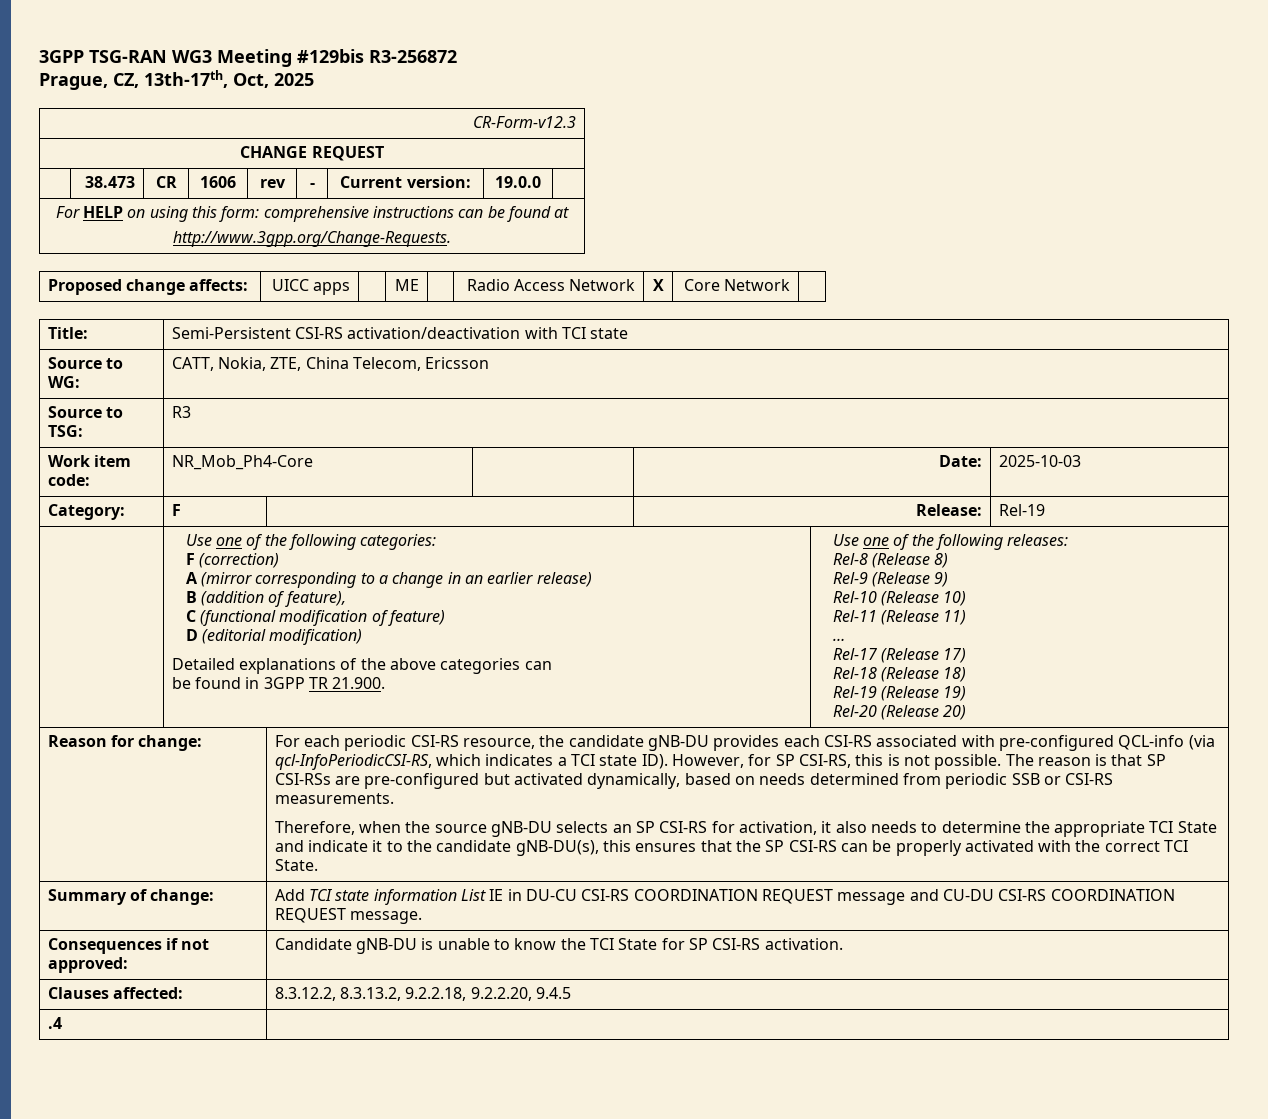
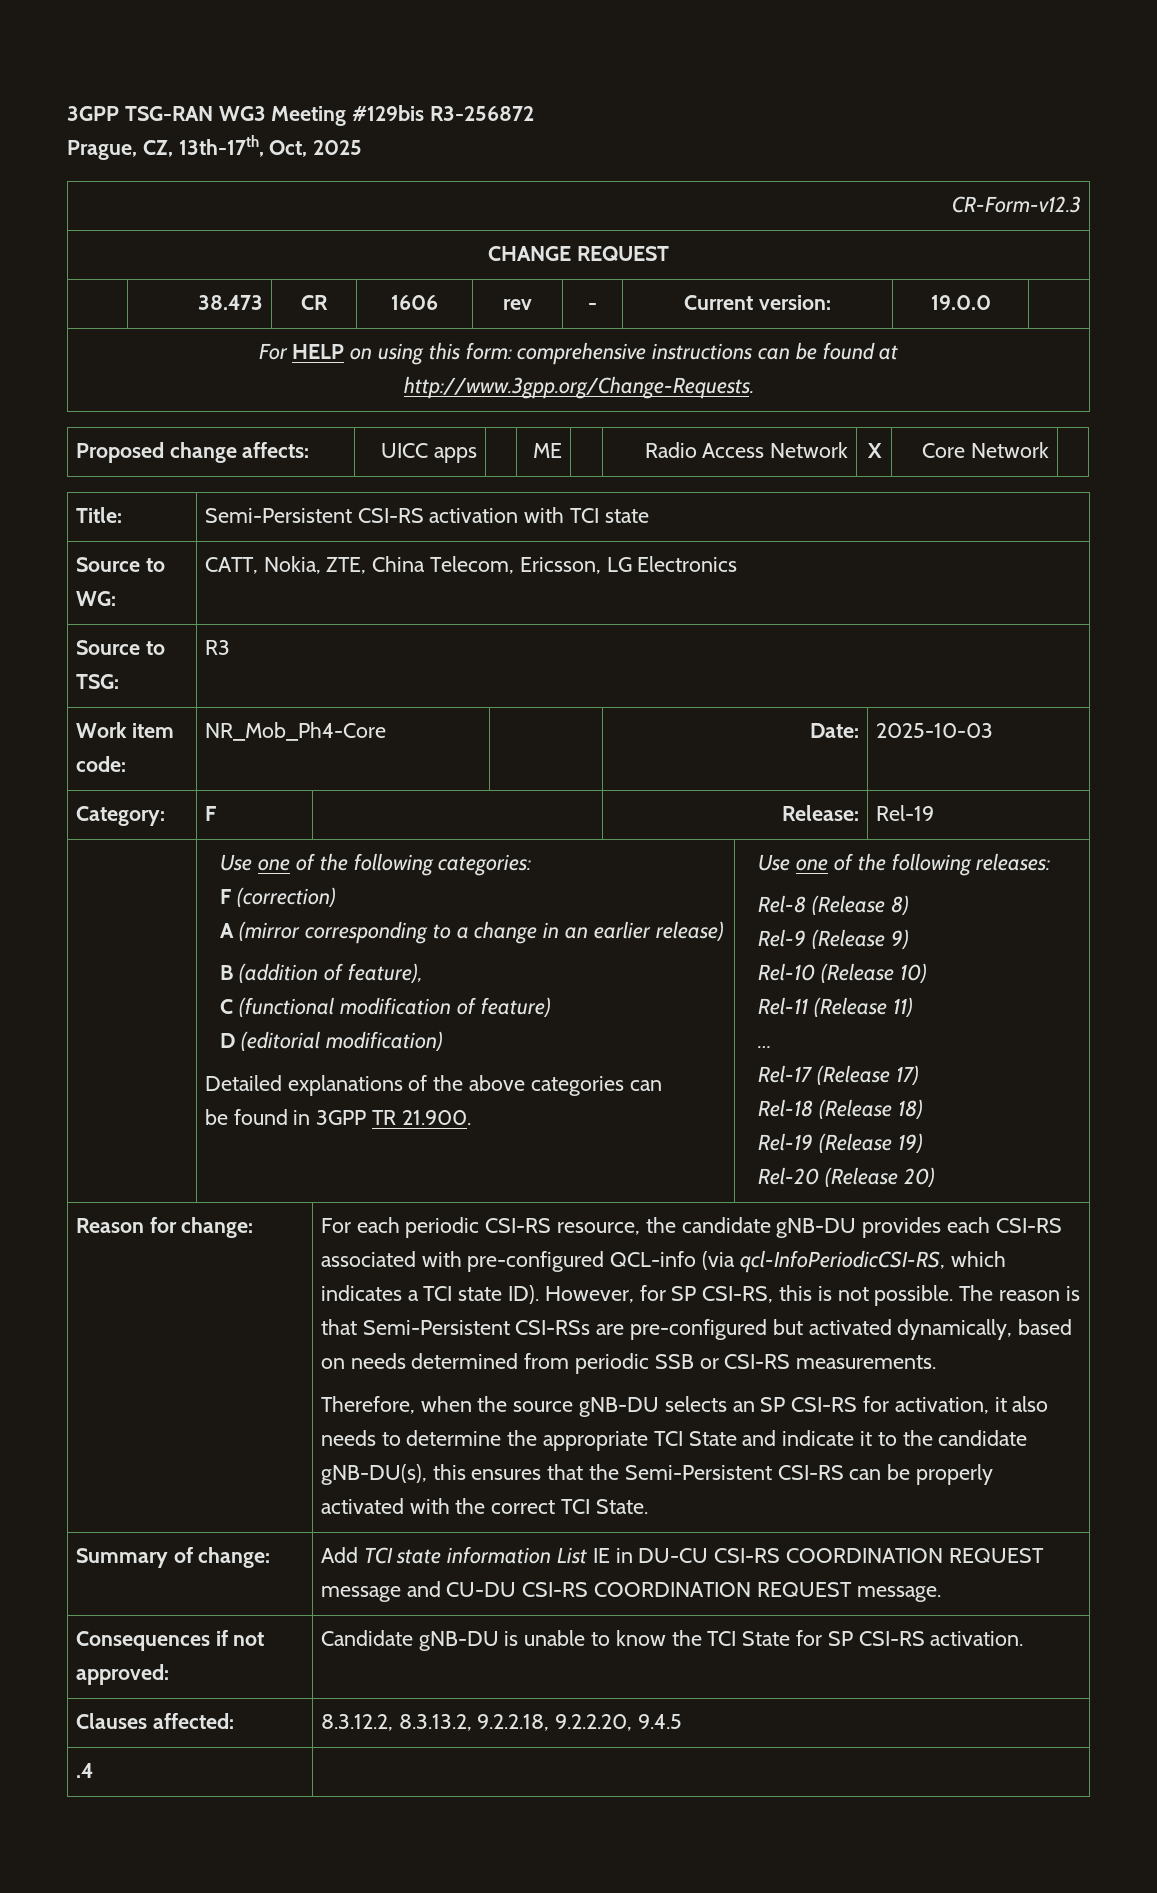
- Title: | Semi-Persistent CSI-RS activation/deactivation with TCI state
+ Title: | Semi-Persistent CSI-RS activation with TCI state
- Source to WG: | CATT, Nokia, ZTE, China Telecom, Ericsson
+ Source to WG: | CATT, Nokia, ZTE, China Telecom, Ericsson, LG Electronics
- The reason is that SP CSI-RSs are pre-configured but activated dynamically, based on needs determined from periodic SSB or CSI-RS measurements.
+ The reason is that Semi-Persistent CSI-RSs are pre-configured but activated dynamically, based on needs determined from periodic SSB or CSI-RS measurements.
- Therefore, when the source gNB-DU selects an SP CSI-RS for activation, it also needs to determine the appropriate TCI State and indicate it to the candidate gNB-DU(s), this ensures that the SP CSI-RS can be properly activated with the correct TCI State.
+ Therefore, when the source gNB-DU selects an SP CSI-RS for activation, it also needs to determine the appropriate TCI State and indicate it to the candidate gNB-DU(s), this ensures that the Semi-Persistent CSI-RS can be properly activated with the correct TCI State.

